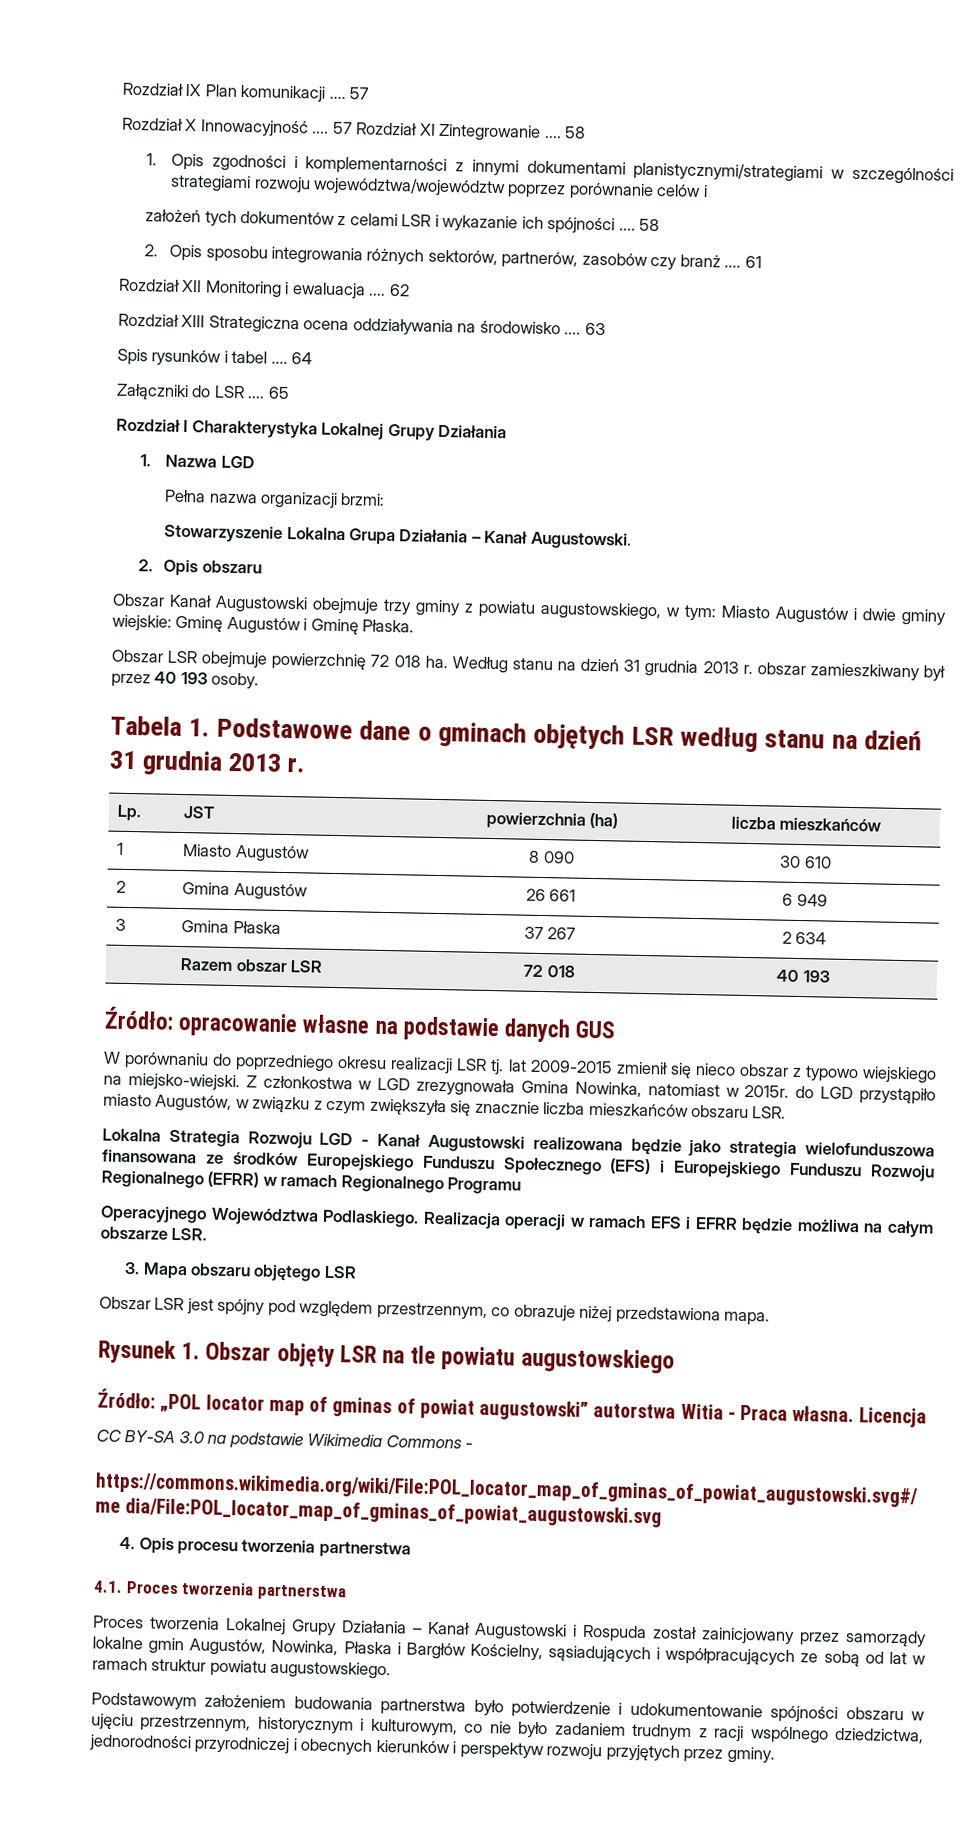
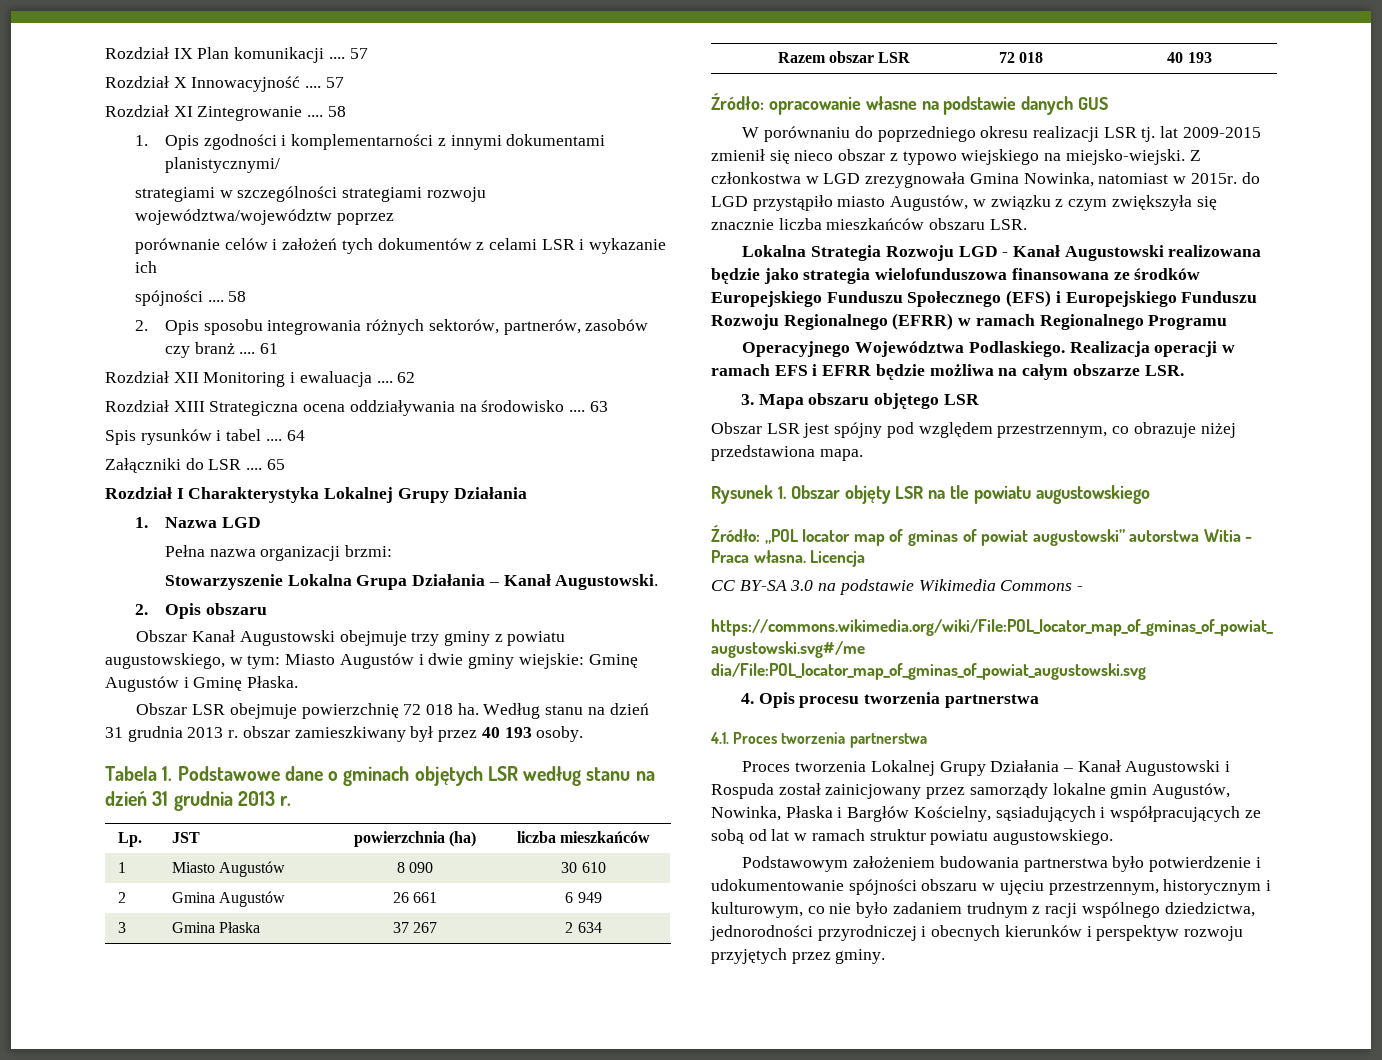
- Rozdział X Innowacyjność .... 57 Rozdział XI Zintegrowanie ....
+ Rozdział X Innowacyjność .... 57
+ Rozdział XI Zintegrowanie ....
- 1. Opis zgodności i komplementarności z innymi dokumentami planistycznymi/strategiami w szczególności strategiami rozwoju województwa/województw poprzez porównanie celów i
- założeń tych dokumentów z celami LSR i wykazanie ich spójności ....
+ 1. Opis zgodności i komplementarności z innymi dokumentami planistycznymi/
+ strategiami w szczególności strategiami rozwoju województwa/województw poprzez
+ porównanie celów i założeń tych dokumentów z celami LSR i wykazanie ich
+ spójności ....

